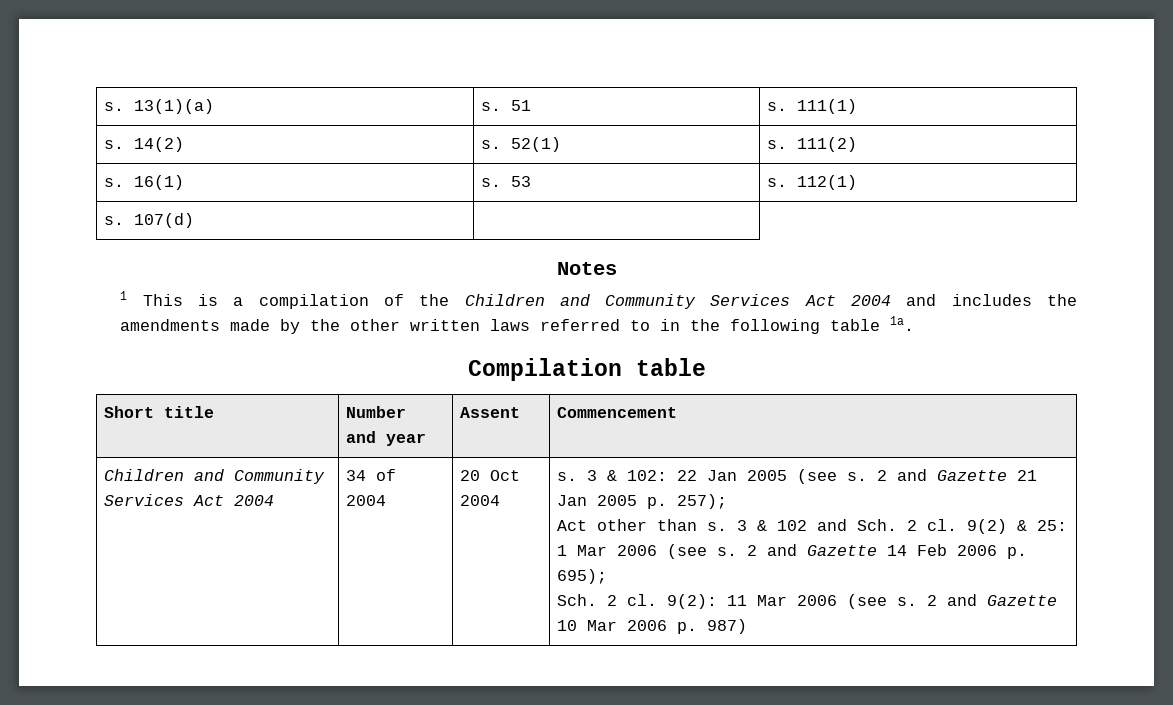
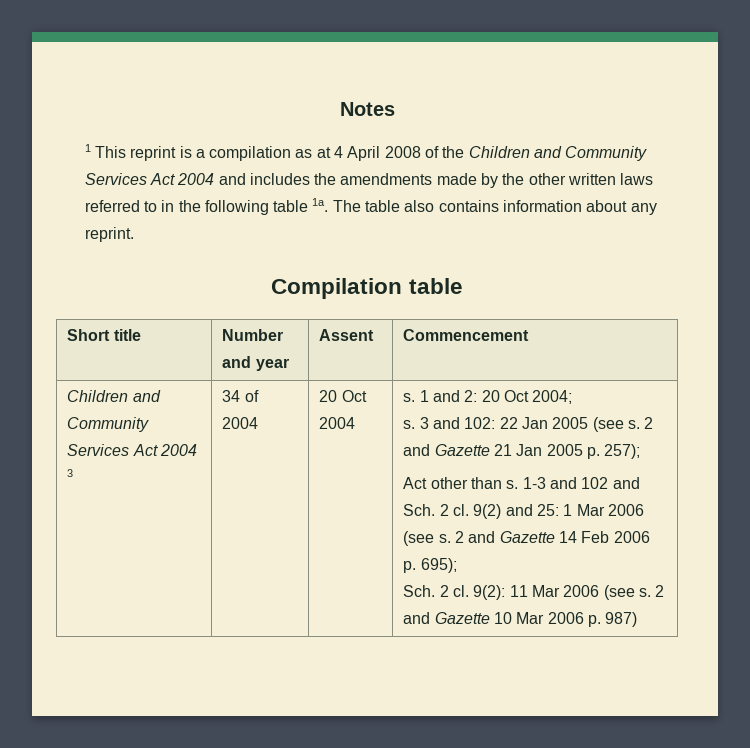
- s. 13(1)(a) | s. 51 | s. 111(1)
- s. 14(2) | s. 52(1) | s. 111(2)
- s. 16(1) | s. 53 | s. 112(1)
- s. 107(d) |
- 1 This is a compilation of the Children and Community Services Act 2004 and includes the amendments made by the other written laws referred to in the following table 1a.
+ 1 This reprint is a compilation as at 4 April 2008 of the Children and Community Services Act 2004 and includes the amendments made by the other written laws referred to in the following table 1a. The table also contains information about any reprint.
  Short title | Number and year | Assent | Commencement
- Children and Community Services Act 2004
+ Children and Community Services Act 2004 3
- 3 & 102: 22 Jan 2005 (see s.
+ 1 and 2: 20 Oct 2004;
+ s. 3 and 102: 22 Jan 2005 (see s.
- 3 & 102 and Sch. 2 cl.
+ 1-3 and 102 and Sch. 2 cl.
- 9(2) & 25: 1 Mar 2006 (see s.
+ 9(2) and 25: 1 Mar 2006 (see s.

